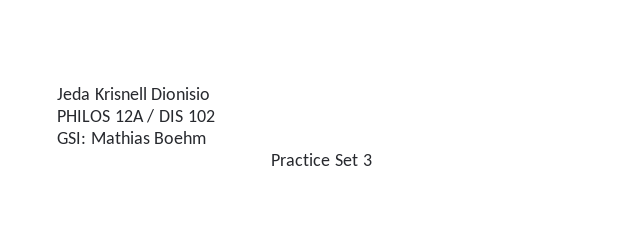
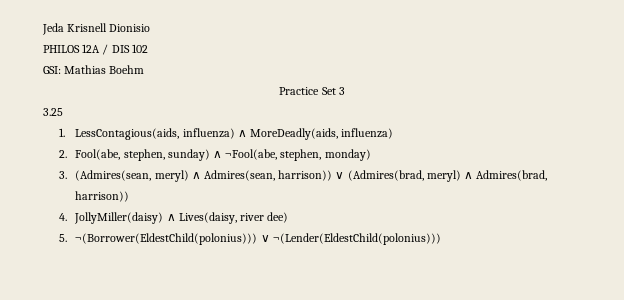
+ 3.25
+ 1. LessContagious(aids, influenza) ∧ MoreDeadly(aids, influenza)
+ 2. Fool(abe, stephen, sunday) ∧ ¬Fool(abe, stephen, monday)
+ 3. (Admires(sean, meryl) ∧ Admires(sean, harrison)) ∨ (Admires(brad, meryl) ∧ Admires(brad, harrison))
+ 4. JollyMiller(daisy) ∧ Lives(daisy, river dee)
+ 5. ¬(Borrower(EldestChild(polonius))) ∨ ¬(Lender(EldestChild(polonius)))

